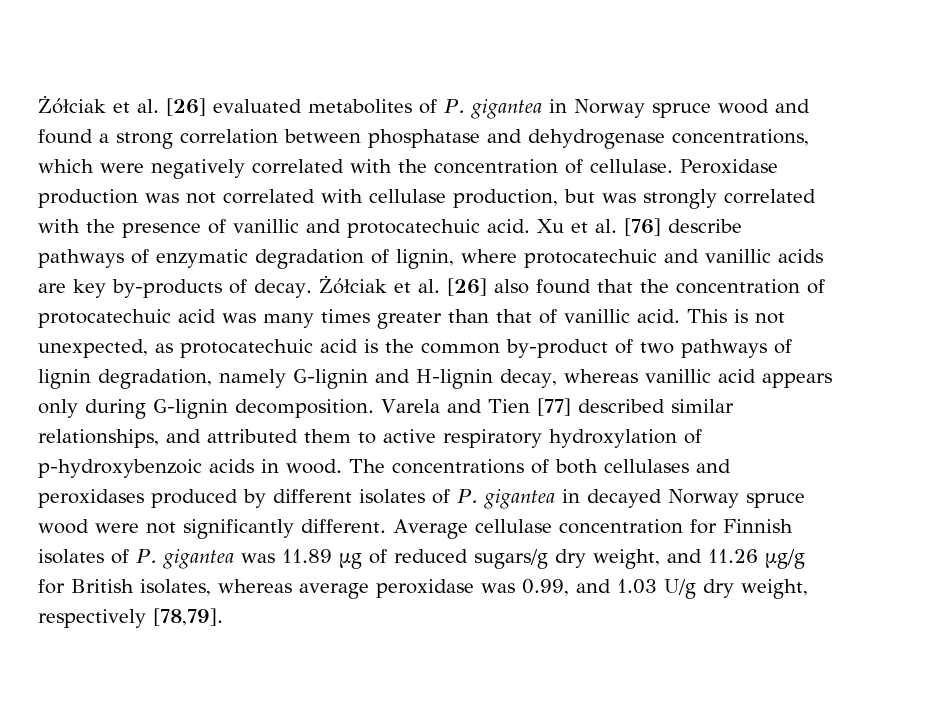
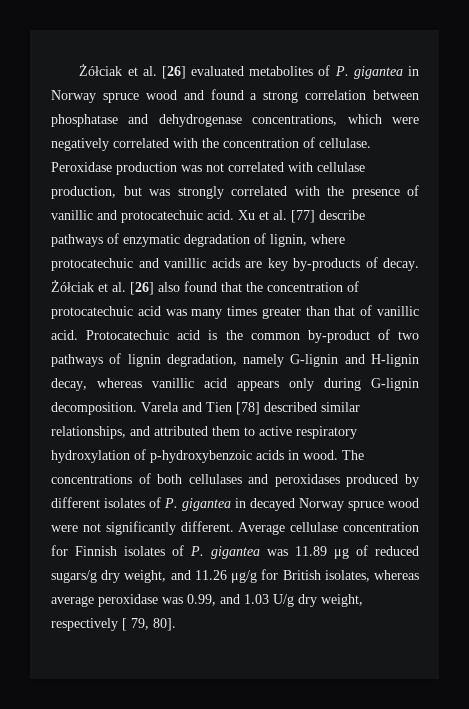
- Xu et al. [76] describe pathways of enzymatic degradation of lignin, where protocatechuic and vanillic acids are key by-products of decay.
+ Xu et al. [77] describe pathways of enzymatic degradation of lignin, where protocatechuic and vanillic acids are key by-products of decay.
- This is not unexpected, as protocatechuic acid is the common by-product of two pathways of lignin degradation, namely G-lignin and H-lignin decay, whereas vanillic acid appears only during G-lignin decomposition.
+ Protocatechuic acid is the common by-product of two pathways of lignin degradation, namely G-lignin and H-lignin decay, whereas vanillic acid appears only during G-lignin decomposition.
- Varela and Tien [77] described similar relationships, and attributed them to active respiratory hydroxylation of p-hydroxybenzoic acids in wood.
+ Varela and Tien [78] described similar relationships, and attributed them to active respiratory hydroxylation of p-hydroxybenzoic acids in wood.
- Average cellulase concentration for Finnish isolates of P. gigantea was 11.89 μg of reduced sugars/g dry weight, and 11.26 μg/g for British isolates, whereas average peroxidase was 0.99, and 1.03 U/g dry weight, respectively [78,79].
+ Average cellulase concentration for Finnish isolates of P. gigantea was 11.89 μg of reduced sugars/g dry weight, and 11.26 μg/g for British isolates, whereas average peroxidase was 0.99, and 1.03 U/g dry weight, respectively [ 79, 80].

